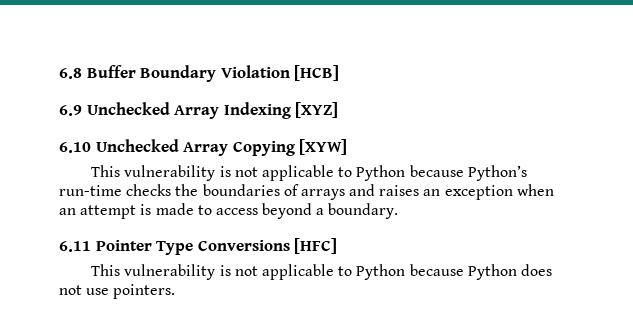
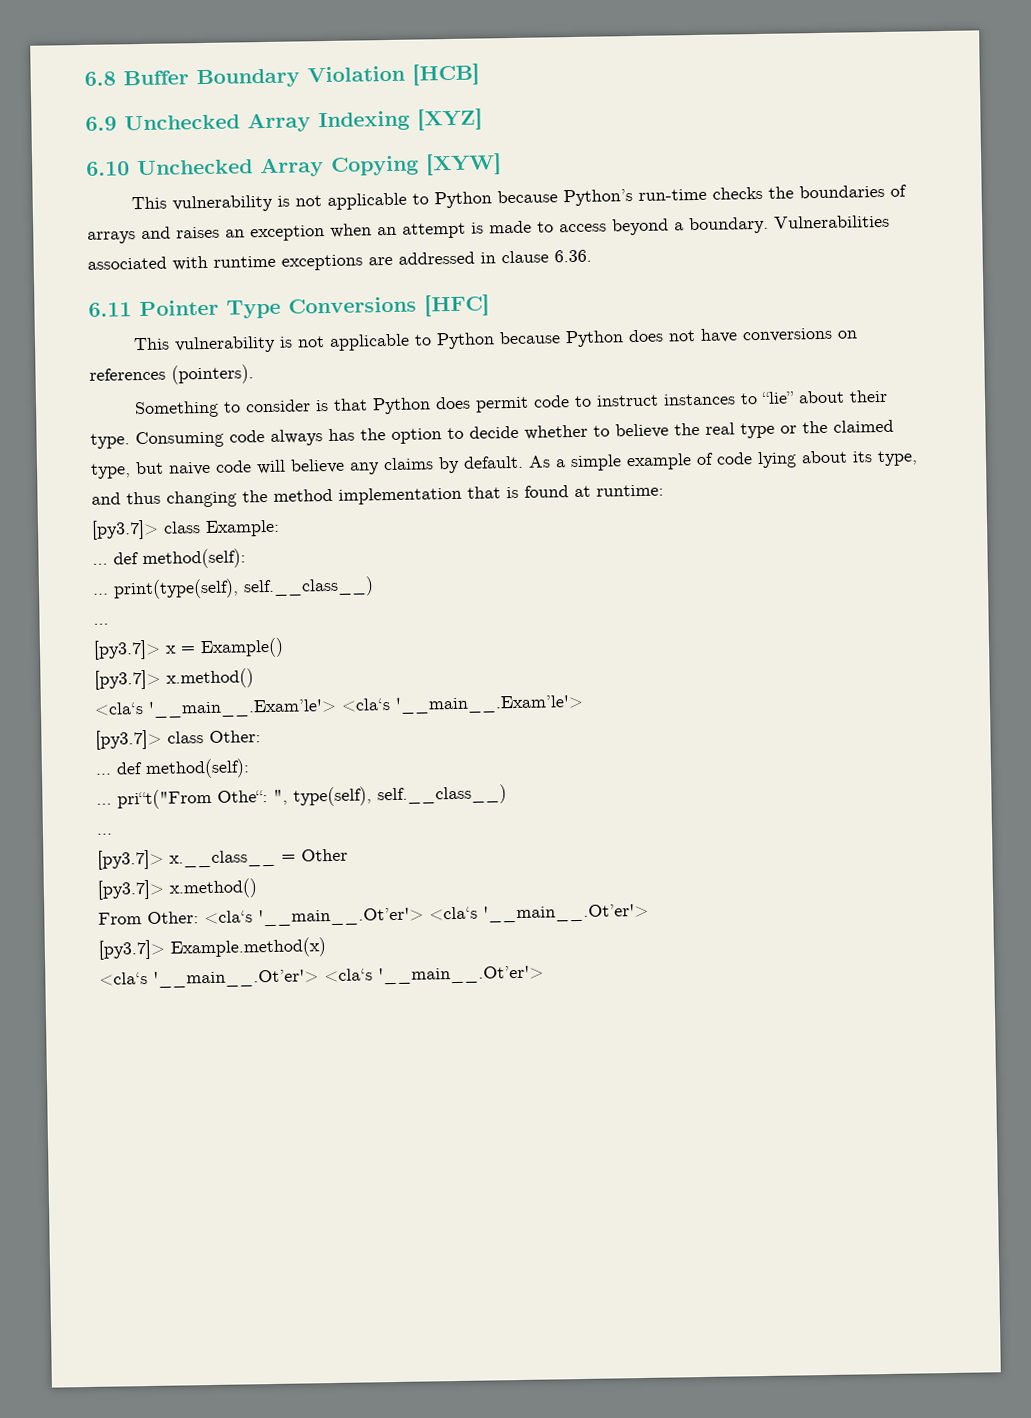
+ Vulnerabilities associated with runtime exceptions are addressed in clause 6.36.
- This vulnerability is not applicable to Python because Python does not use pointers.
+ This vulnerability is not applicable to Python because Python does not have conversions on references (pointers).
+ Something to consider is that Python does permit code to instruct instances to “lie” about their type. Consuming code always has the option to decide whether to believe the real type or the claimed type, but naive code will believe any claims by default. As a simple example of code lying about its type, and thus changing the method implementation that is found at runtime:
+ [py3.7]> class Example:
+ … def method(self):
+ ... print(type(self), self.__class__)
+ ...
+ [py3.7]> x = Example()
+ [py3.7]> x.method()
+ <cla‘s '__main__.Exam’le'> <cla‘s '__main__.Exam’le'>
+ [py3.7]> class Other:
+ ... def method(self):
+ ... pri“t("From Othe“: ", type(self), self.__class__)
+ …
+ [py3.7]> x.__class__ = Other
+ [py3.7]> x.method()
+ From Other: <cla‘s '__main__.Ot’er'> <cla‘s '__main__.Ot’er'>
+ [py3.7]> Example.method(x)
+ <cla‘s '__main__.Ot’er'> <cla‘s '__main__.Ot’er'>

